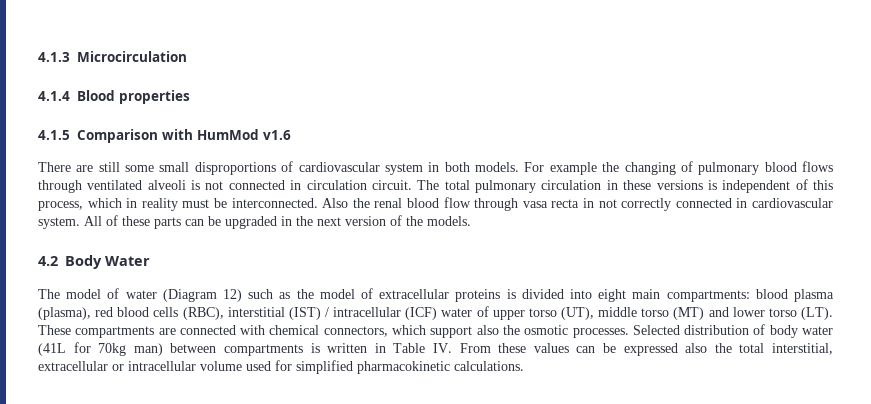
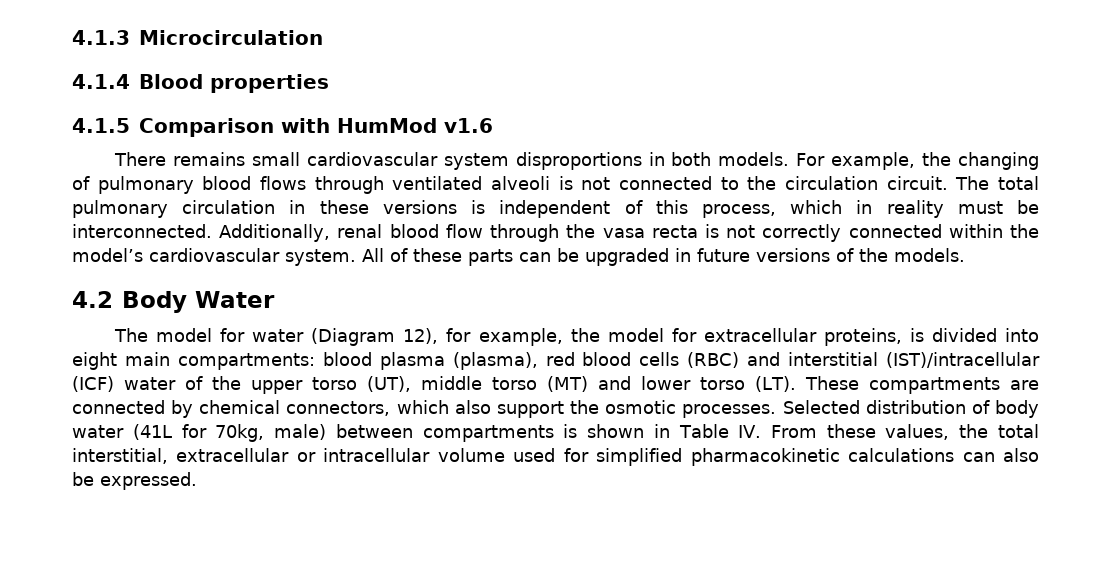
- There are still some small disproportions of cardiovascular system in both models.
+ There remains small cardiovascular system disproportions in both models.
- For example the changing of pulmonary blood flows through ventilated alveoli is not connected in circulation circuit.
+ For example, the changing of pulmonary blood flows through ventilated alveoli is not connected to the circulation circuit.
- Also the renal blood flow through vasa recta in not correctly connected in cardiovascular system.
+ Additionally, renal blood flow through the vasa recta is not correctly connected within the model’s cardiovascular system.
- All of these parts can be upgraded in the next version of the models.
+ All of these parts can be upgraded in future versions of the models.
- The model of water (Diagram 12) such as the model of extracellular proteins is divided into eight main compartments: blood plasma (plasma), red blood cells (RBC), interstitial (IST) / intracellular (ICF) water of upper torso (UT), middle torso (MT) and lower torso (LT). These compartments are connected with chemical connectors, which support also the osmotic processes.
+ The model for water (Diagram 12), for example, the model for extracellular proteins, is divided into eight main compartments: blood plasma (plasma), red blood cells (RBC) and interstitial (IST)/intracellular (ICF) water of the upper torso (UT), middle torso (MT) and lower torso (LT). These compartments are connected by chemical connectors, which also support the osmotic processes.
- Selected distribution of body water (41L for 70kg man) between compartments is written in Table IV. From these values can be expressed also the total interstitial, extracellular or intracellular volume used for simplified pharmacokinetic calculations.
+ Selected distribution of body water (41L for 70kg, male) between compartments is shown in Table IV. From these values, the total interstitial, extracellular or intracellular volume used for simplified pharmacokinetic calculations can also be expressed.

